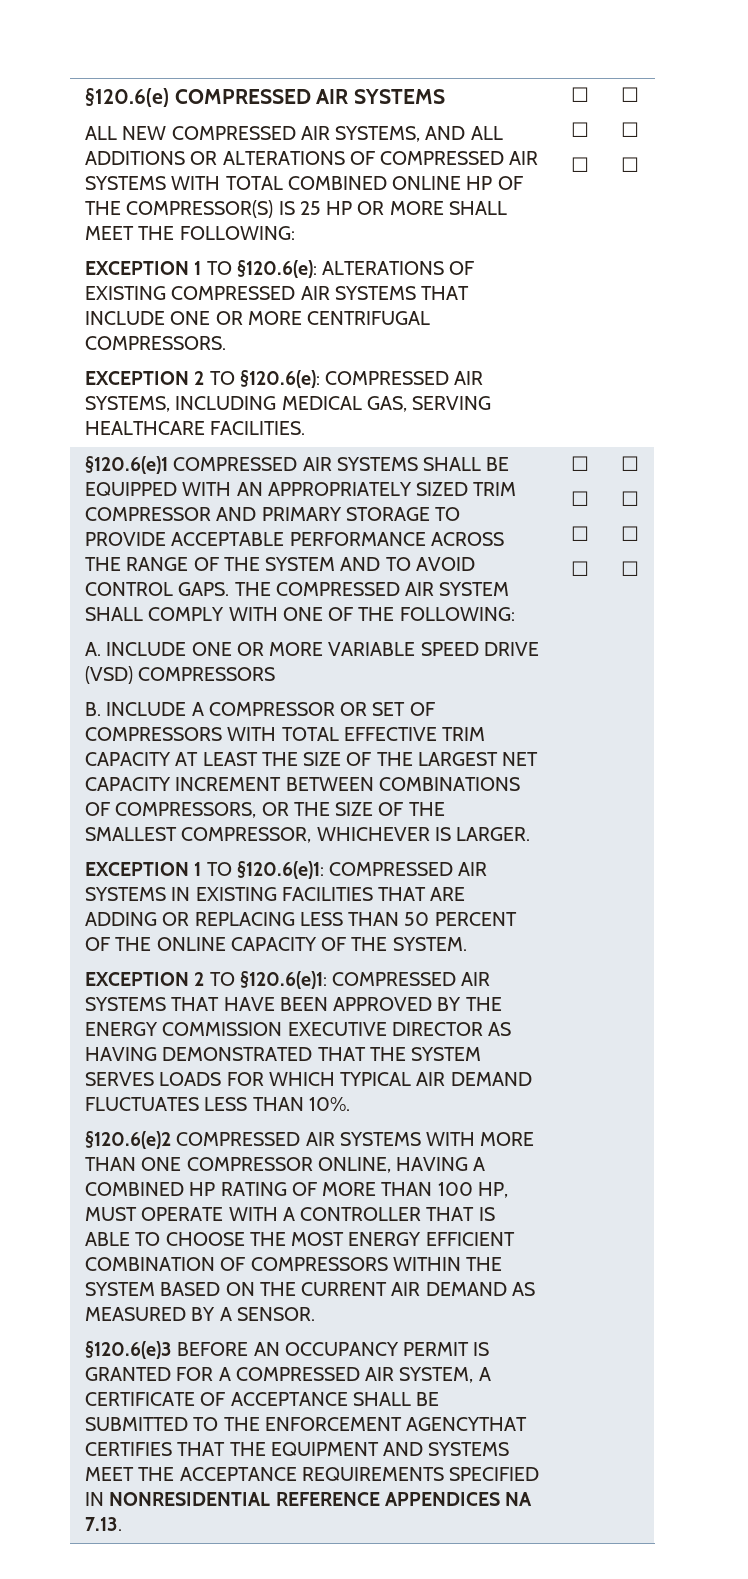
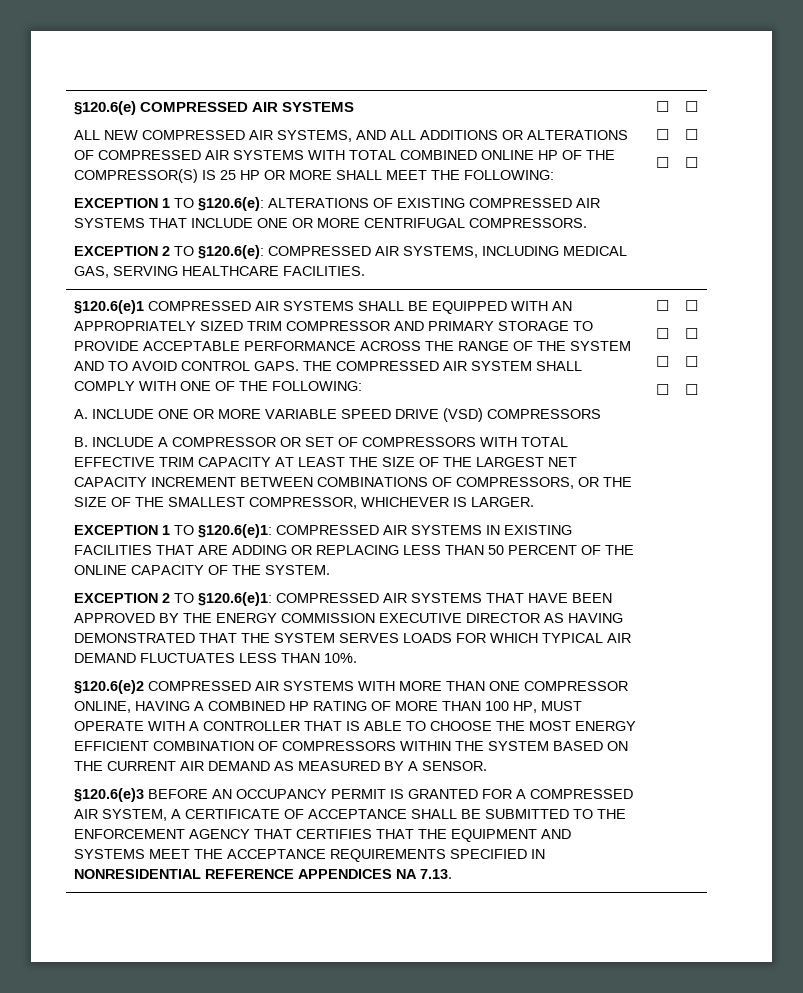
- §120.6(e)3 BEFORE AN OCCUPANCY PERMIT IS GRANTED FOR A COMPRESSED AIR SYSTEM, A CERTIFICATE OF ACCEPTANCE SHALL BE SUBMITTED TO THE ENFORCEMENT AGENCYTHAT CERTIFIES THAT THE EQUIPMENT AND SYSTEMS MEET THE ACCEPTANCE REQUIREMENTS SPECIFIED IN NONRESIDENTIAL REFERENCE APPENDICES NA 7.13.
+ §120.6(e)3 BEFORE AN OCCUPANCY PERMIT IS GRANTED FOR A COMPRESSED AIR SYSTEM, A CERTIFICATE OF ACCEPTANCE SHALL BE SUBMITTED TO THE ENFORCEMENT AGENCY THAT CERTIFIES THAT THE EQUIPMENT AND SYSTEMS MEET THE ACCEPTANCE REQUIREMENTS SPECIFIED IN NONRESIDENTIAL REFERENCE APPENDICES NA 7.13.

